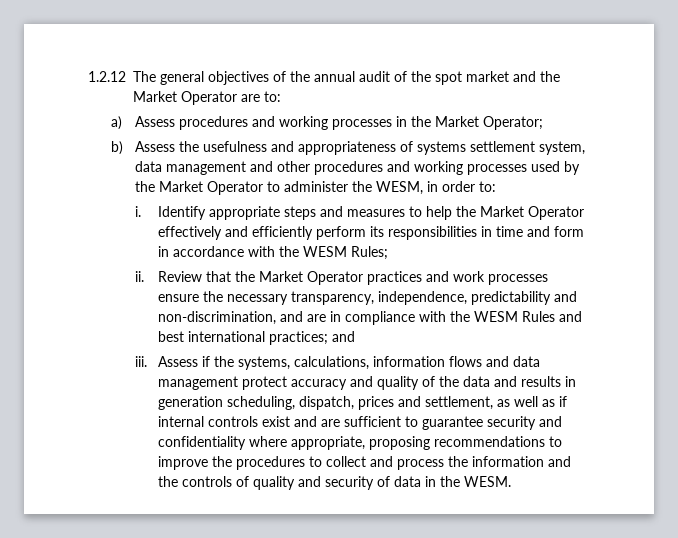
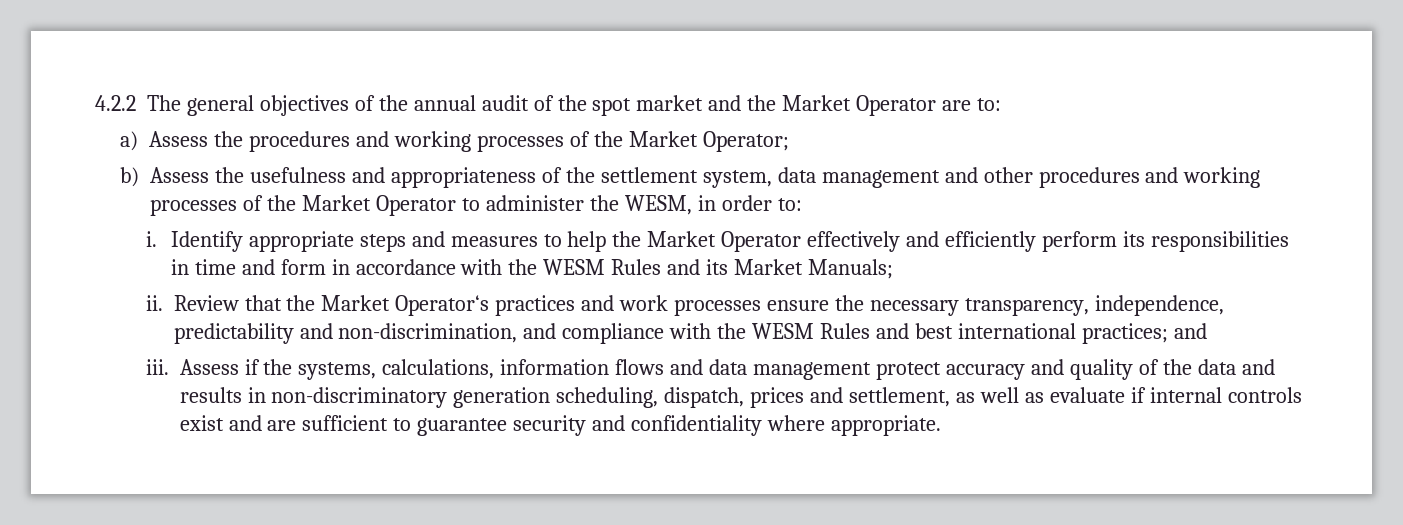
- 1.2.12 The general objectives of the annual audit of the spot market and the Market Operator are to:
+ 4.2.2 The general objectives of the annual audit of the spot market and the Market Operator are to:
- a) Assess procedures and working processes in the Market Operator;
+ a) Assess the procedures and working processes of the Market Operator;
- b) Assess the usefulness and appropriateness of systems settlement system, data management and other procedures and working processes used by the Market Operator to administer the WESM, in order to:
+ b) Assess the usefulness and appropriateness of the settlement system, data management and other procedures and working processes of the Market Operator to administer the WESM, in order to:
- Identify appropriate steps and measures to help the Market Operator effectively and efficiently perform its responsibilities in time and form in accordance with the WESM Rules;
+ Identify appropriate steps and measures to help the Market Operator effectively and efficiently perform its responsibilities in time and form in accordance with the WESM Rules and its Market Manuals;
- Review that the Market Operator practices and work processes ensure the necessary transparency, independence, predictability and non-discrimination, and are in compliance with the WESM Rules and best international practices; and
+ Review that the Market Operator‘s practices and work processes ensure the necessary transparency, independence, predictability and non-discrimination, and compliance with the WESM Rules and best international practices; and
- Assess if the systems, calculations, information flows and data management protect accuracy and quality of the data and results in generation scheduling, dispatch, prices and settlement, as well as if internal controls exist and are sufficient to guarantee security and confidentiality where appropriate, proposing recommendations to improve the procedures to collect and process the information and the controls of quality and security of data in the WESM.
+ Assess if the systems, calculations, information flows and data management protect accuracy and quality of the data and results in non-discriminatory generation scheduling, dispatch, prices and settlement, as well as evaluate if internal controls exist and are sufficient to guarantee security and confidentiality where appropriate.

